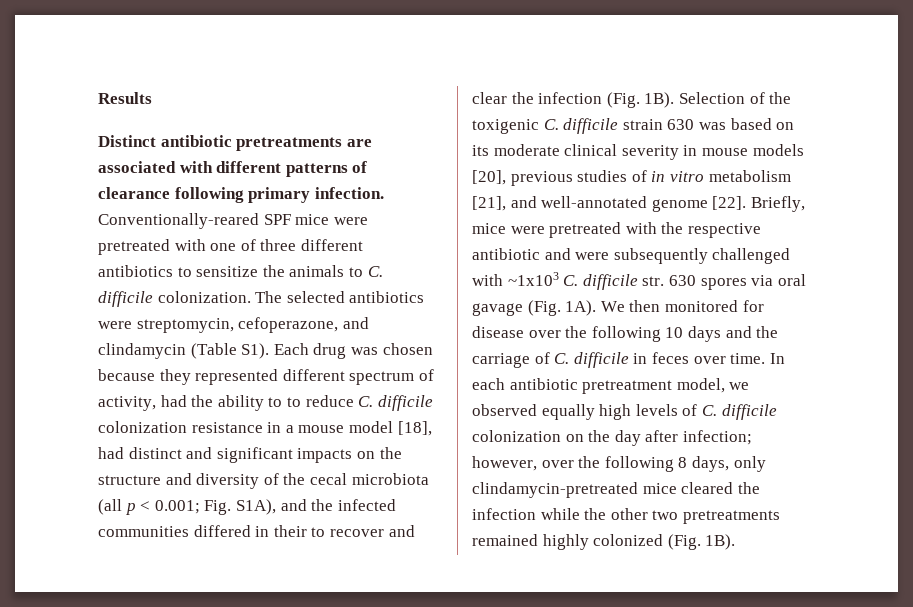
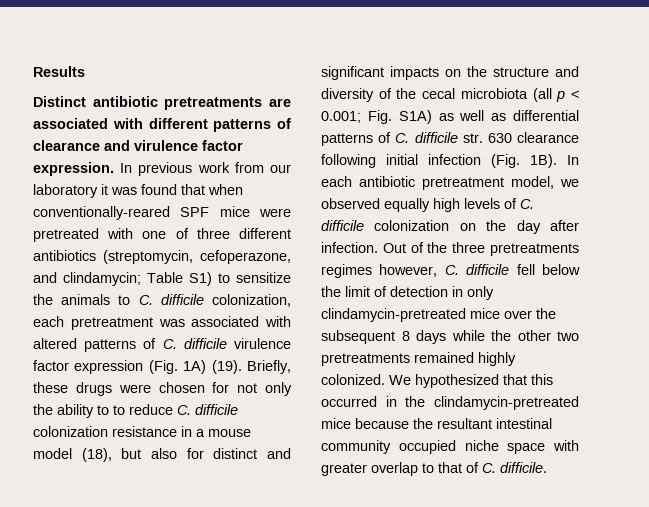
- Distinct antibiotic pretreatments are associated with different patterns of clearance following primary infection. Conventionally-reared SPF mice were pretreated with one of three different antibiotics to sensitize the animals to C. difficile colonization. The selected antibiotics were streptomycin, cefoperazone, and clindamycin (Table S1). Each drug was chosen because they represented different spectrum of activity, had the ability to to reduce C. difficile colonization resistance in a mouse model [18], had distinct and significant impacts on the structure and diversity of the cecal microbiota (all p < 0.001; Fig. S1A), and the infected communities differed in their to recover and clear the infection (Fig. 1B). Selection of the toxigenic C. difficile strain 630 was based on its moderate clinical severity in mouse models [20], previous studies of in vitro metabolism [21], and well-annotated genome [22]. Briefly, mice were pretreated with the respective antibiotic and were subsequently challenged with ~1x103 C. difficile str. 630 spores via oral gavage (Fig. 1A). We then monitored for disease over the following 10 days and the carriage of C. difficile in feces over time.
+ Distinct antibiotic pretreatments are associated with different patterns of clearance and virulence factor expression. In previous work from our laboratory it was found that when conventionally-reared SPF mice were pretreated with one of three different antibiotics (streptomycin, cefoperazone, and clindamycin; Table S1) to sensitize the animals to C. difficile colonization, each pretreatment was associated with altered patterns of C. difficile virulence factor expression (Fig. 1A) (19). Briefly, these drugs were chosen for not only the ability to to reduce C. difficile colonization resistance in a mouse model (18), but also for distinct and significant impacts on the structure and diversity of the cecal microbiota (all p < 0.001; Fig. S1A) as well as differential patterns of C. difficile str. 630 clearance following initial infection (Fig. 1B).
- In each antibiotic pretreatment model, we observed equally high levels of C. difficile colonization on the day after infection; however, over the following 8 days, only clindamycin-pretreated mice cleared the infection while the other two pretreatments remained highly colonized (Fig. 1B).
+ In each antibiotic pretreatment model, we observed equally high levels of C. difficile colonization on the day after infection. Out of the three pretreatments regimes however, C. difficile fell below the limit of detection in only clindamycin-pretreated mice over the subsequent 8 days while the other two pretreatments remained highly colonized. We hypothesized that this occurred in the clindamycin-pretreated mice because the resultant intestinal community occupied niche space with greater overlap to that of C. difficile.

